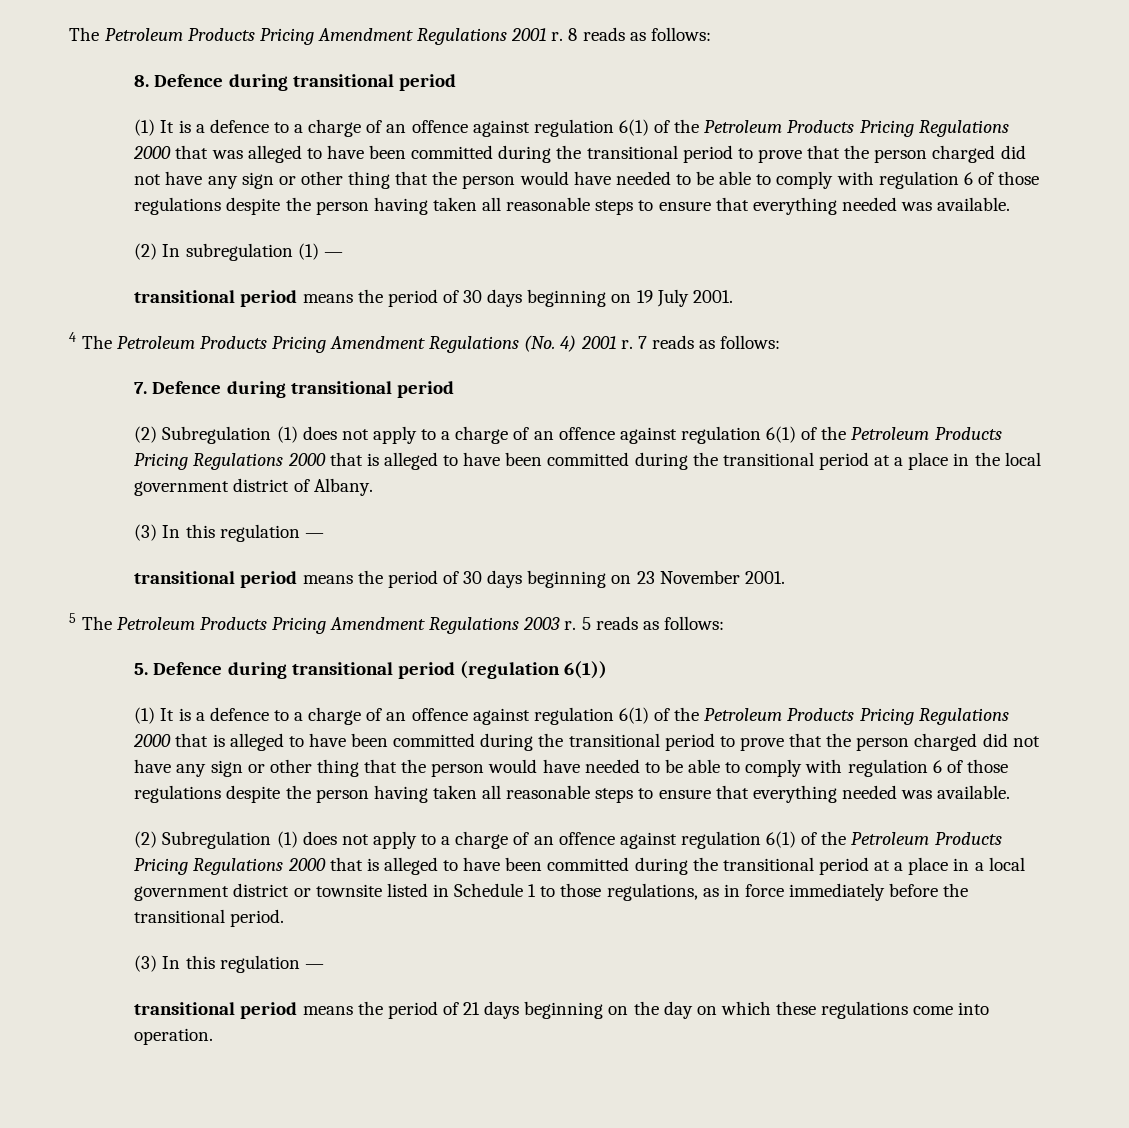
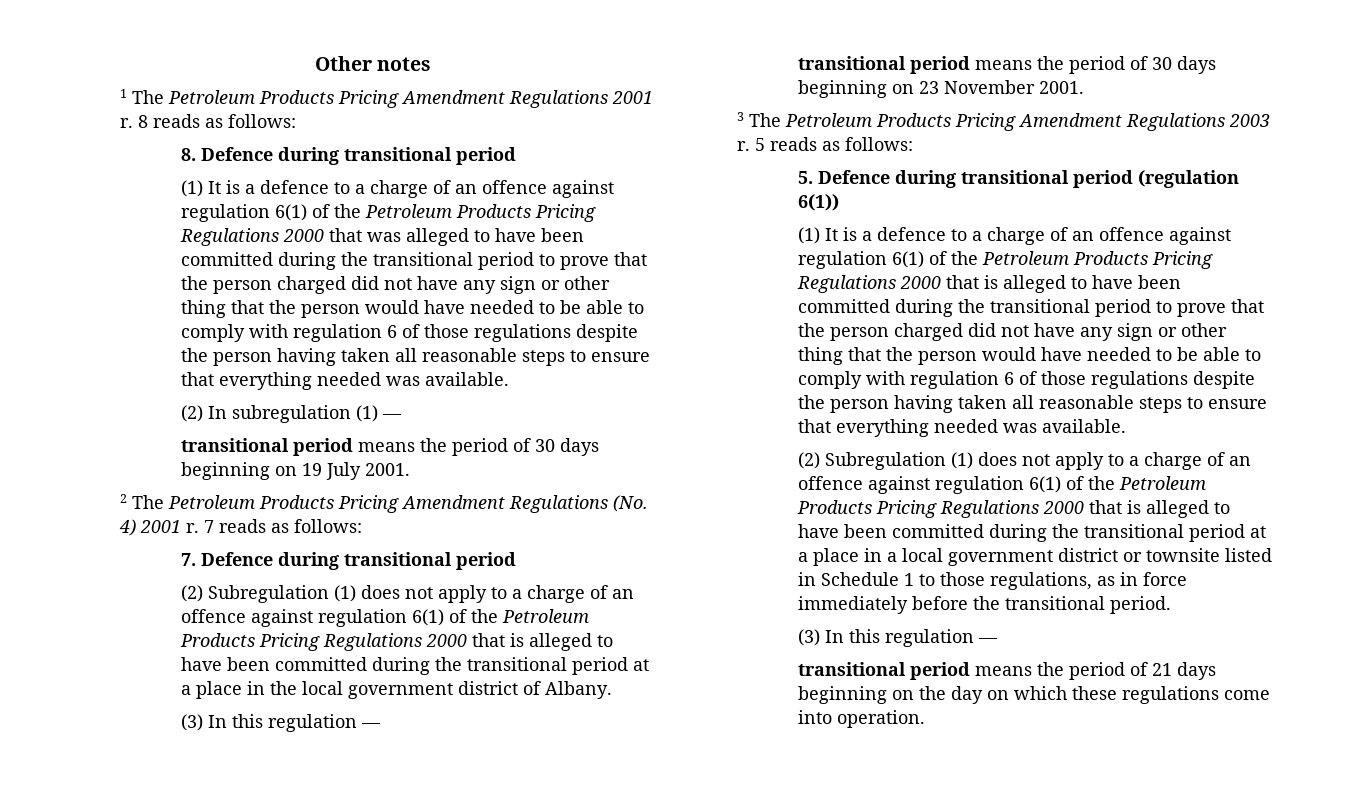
- The Petroleum Products Pricing Amendment Regulations 2001 r.
+ Other notes
+ 1 The Petroleum Products Pricing Amendment Regulations 2001 r.
- 4 The Petroleum Products Pricing Amendment Regulations (No. 4) 2001 r.
+ 2 The Petroleum Products Pricing Amendment Regulations (No. 4) 2001 r.
- 5 The Petroleum Products Pricing Amendment Regulations 2003 r.
+ 3 The Petroleum Products Pricing Amendment Regulations 2003 r.

